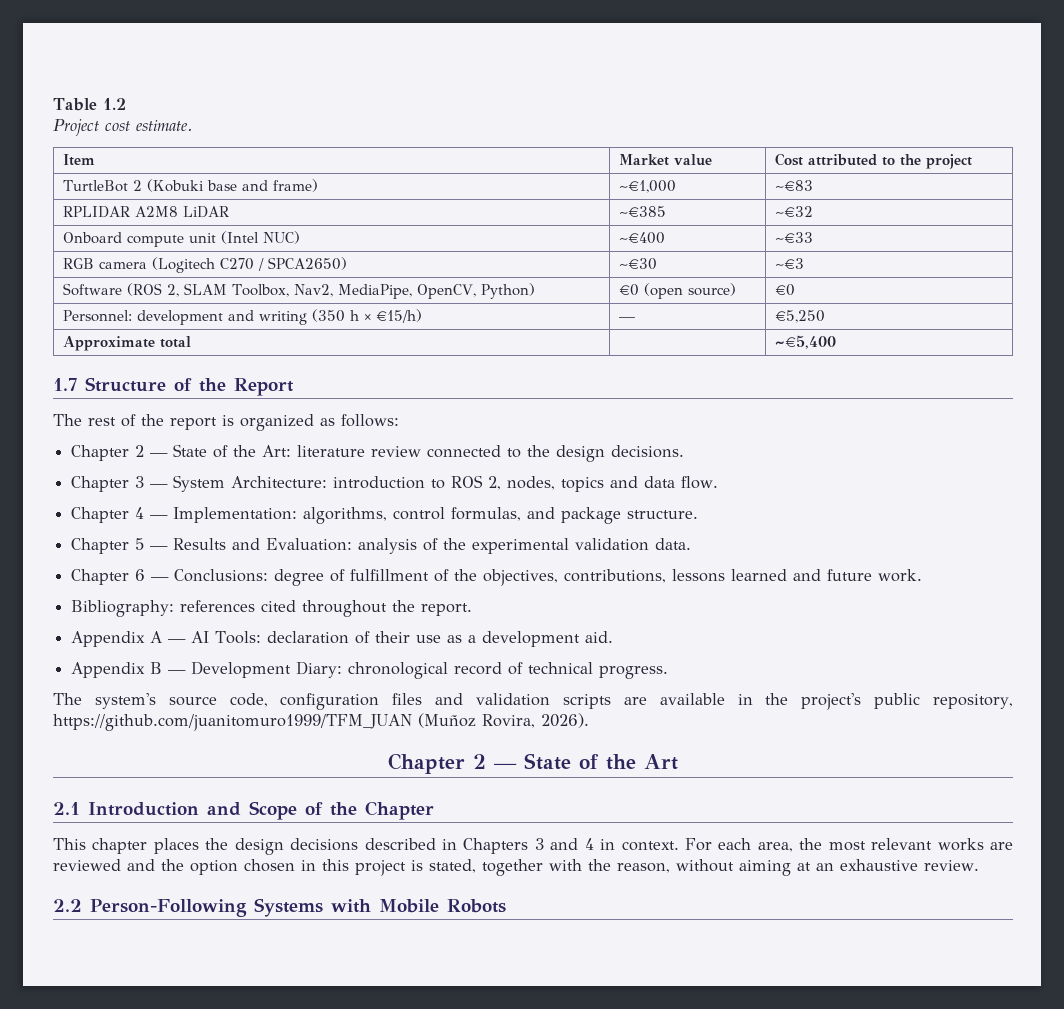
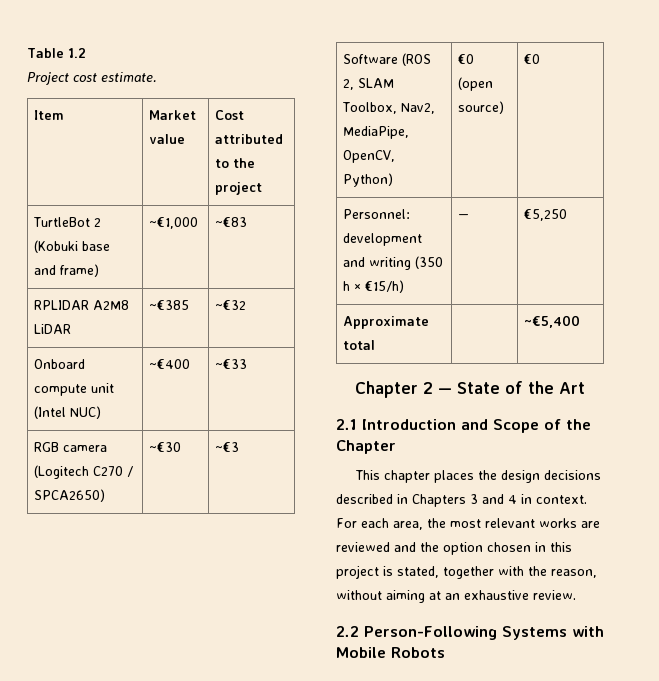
- 1.7 Structure of the Report
- The rest of the report is organized as follows:
- Chapter 2 — State of the Art: literature review connected to the design decisions.
- Chapter 3 — System Architecture: introduction to ROS 2, nodes, topics and data flow.
- Chapter 4 — Implementation: algorithms, control formulas, and package structure.
- Chapter 5 — Results and Evaluation: analysis of the experimental validation data.
- Chapter 6 — Conclusions: degree of fulfillment of the objectives, contributions, lessons learned and future work.
- Bibliography: references cited throughout the report.
- Appendix A — AI Tools: declaration of their use as a development aid.
- Appendix B — Development Diary: chronological record of technical progress.
- The system's source code, configuration files and validation scripts are available in the project's public repository, https://github.com/juanitomuro1999/TFM_JUAN (Muñoz Rovira, 2026).

